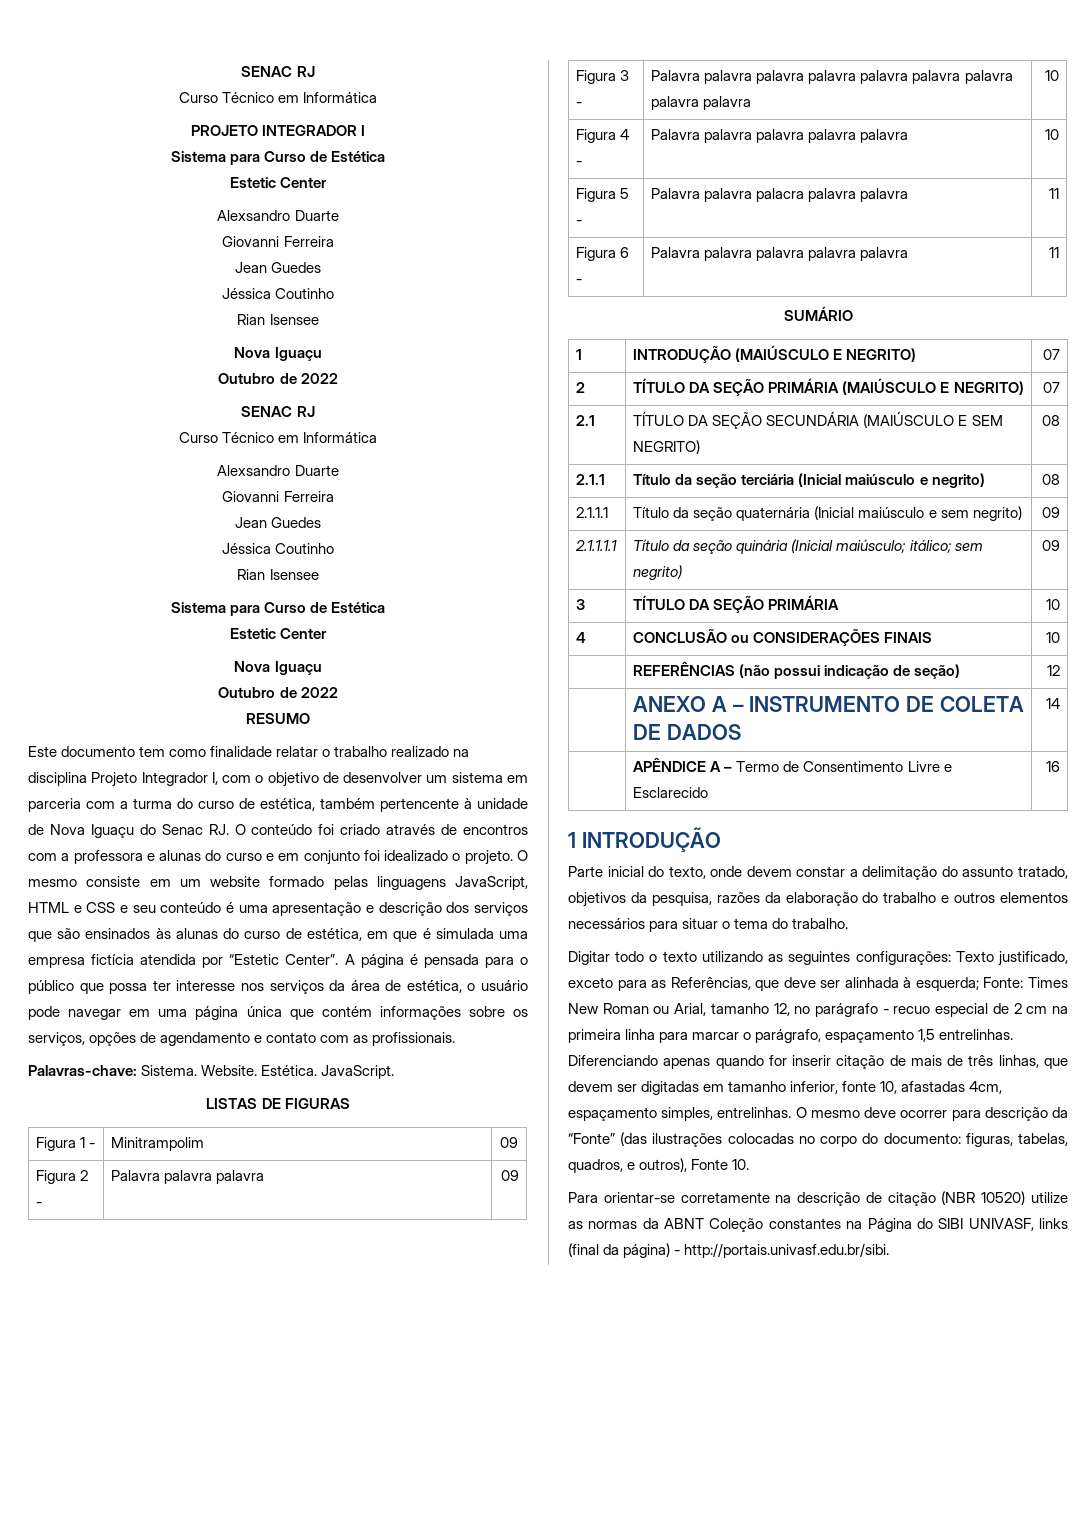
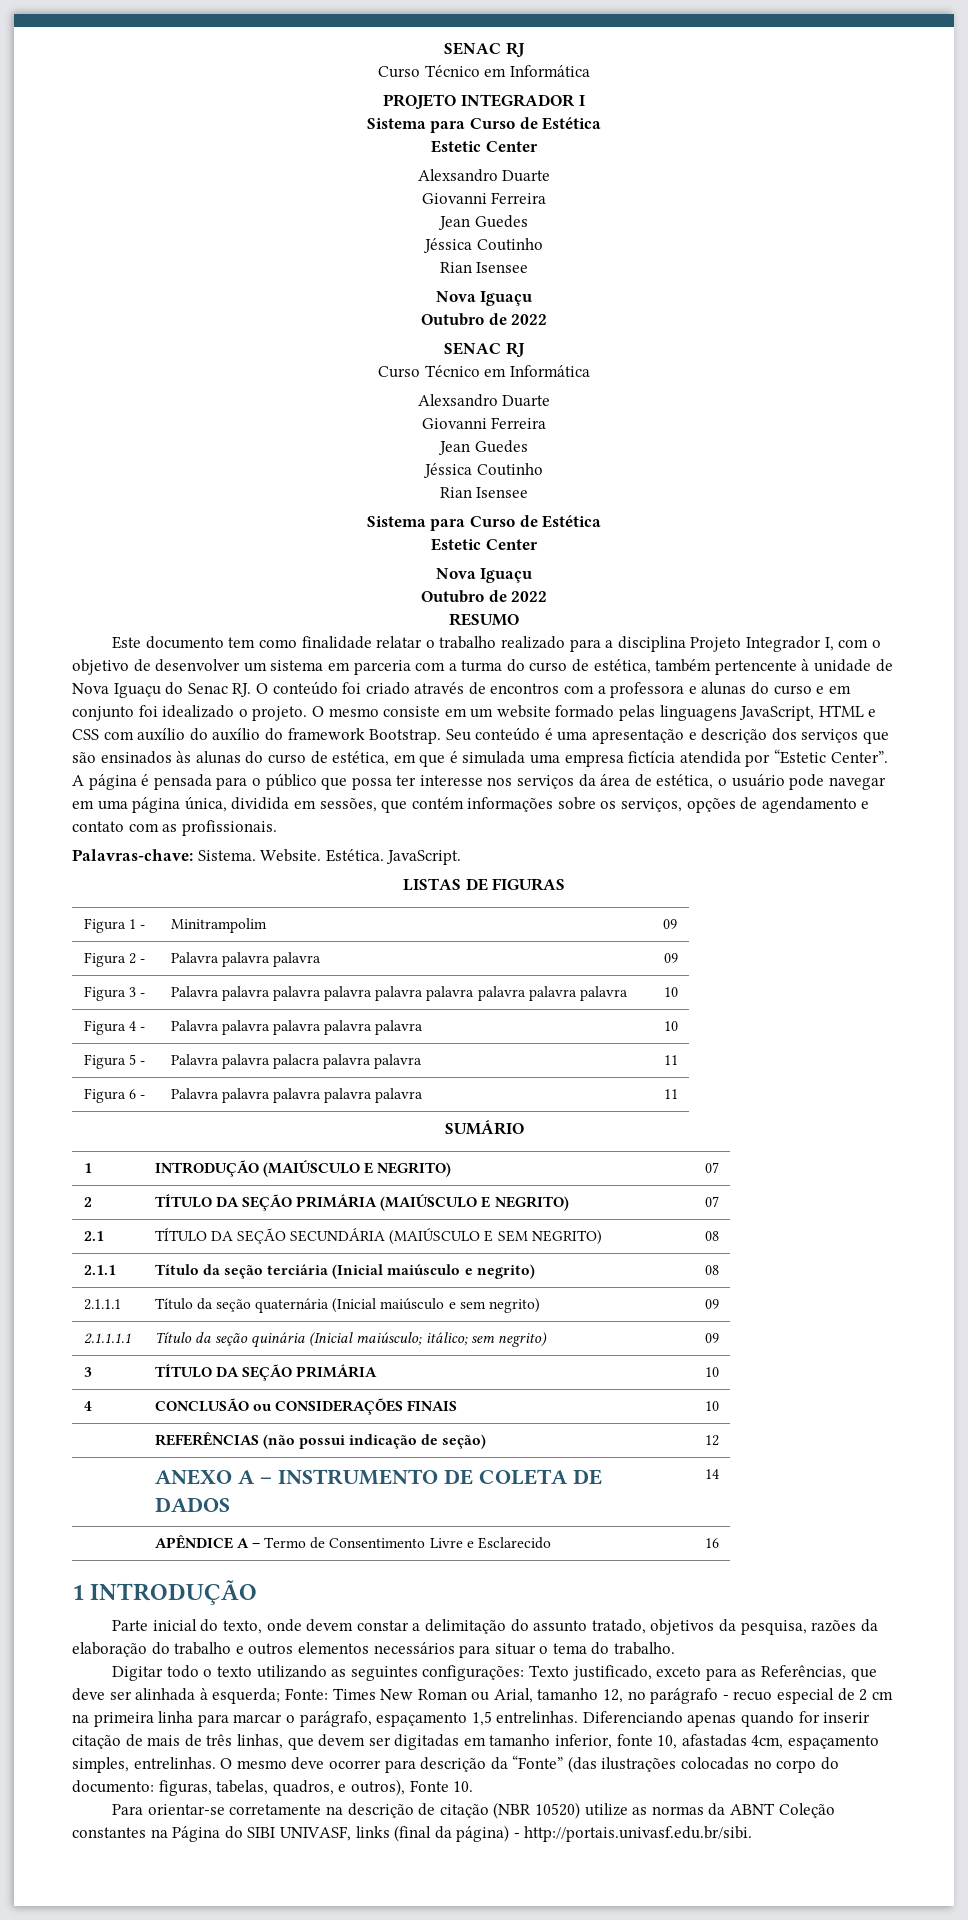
- Este documento tem como finalidade relatar o trabalho realizado na disciplina Projeto Integrador I, com o objetivo de desenvolver um sistema em parceria com a turma do curso de estética, também pertencente à unidade de Nova Iguaçu do Senac RJ. O conteúdo foi criado através de encontros com a professora e alunas do curso e em conjunto foi idealizado o projeto.
+ Este documento tem como finalidade relatar o trabalho realizado para a disciplina Projeto Integrador I, com o objetivo de desenvolver um sistema em parceria com a turma do curso de estética, também pertencente à unidade de Nova Iguaçu do Senac RJ. O conteúdo foi criado através de encontros com a professora e alunas do curso e em conjunto foi idealizado o projeto.
- O mesmo consiste em um website formado pelas linguagens JavaScript, HTML e CSS e seu conteúdo é uma apresentação e descrição dos serviços que são ensinados às alunas do curso de estética, em que é simulada uma empresa fictícia atendida por “Estetic Center”.
+ O mesmo consiste em um website formado pelas linguagens JavaScript, HTML e CSS com auxílio do auxílio do framework Bootstrap. Seu conteúdo é uma apresentação e descrição dos serviços que são ensinados às alunas do curso de estética, em que é simulada uma empresa fictícia atendida por “Estetic Center”.
- A página é pensada para o público que possa ter interesse nos serviços da área de estética, o usuário pode navegar em uma página única que contém informações sobre os serviços, opções de agendamento e contato com as profissionais.
+ A página é pensada para o público que possa ter interesse nos serviços da área de estética, o usuário pode navegar em uma página única, dividida em sessões, que contém informações sobre os serviços, opções de agendamento e contato com as profissionais.

